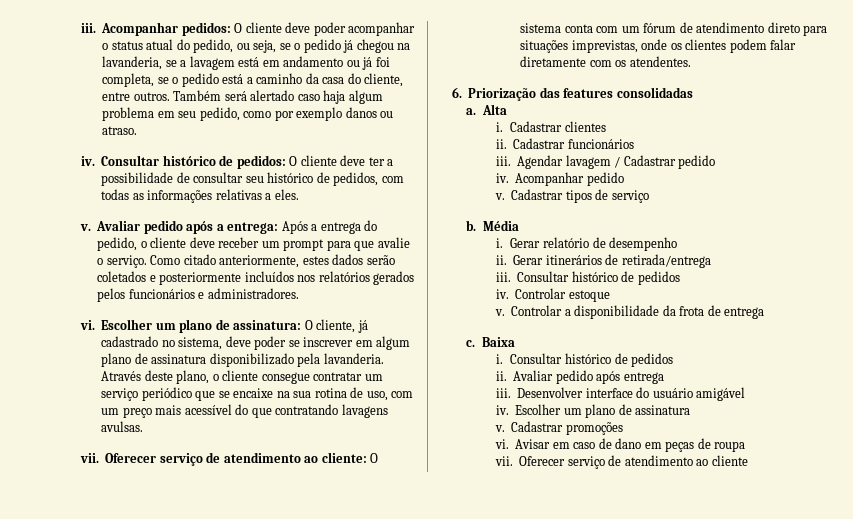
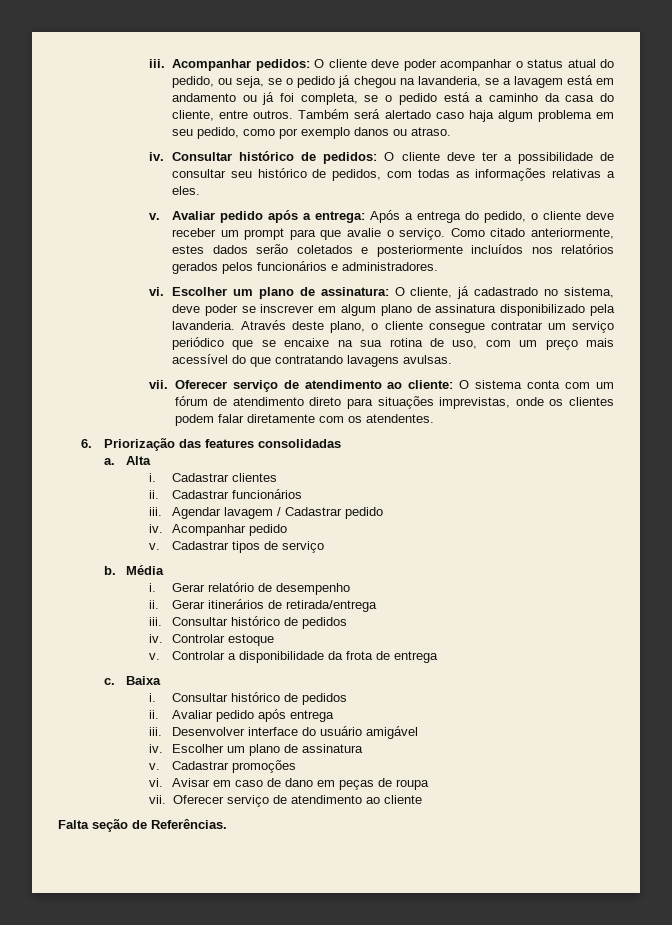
+ Falta seção de Referências.

